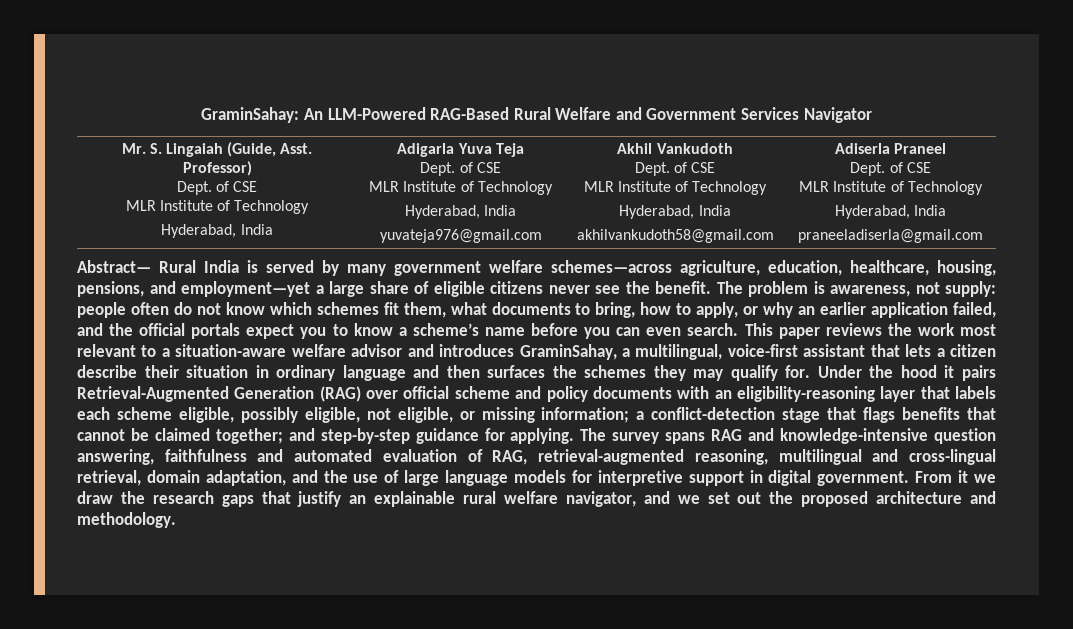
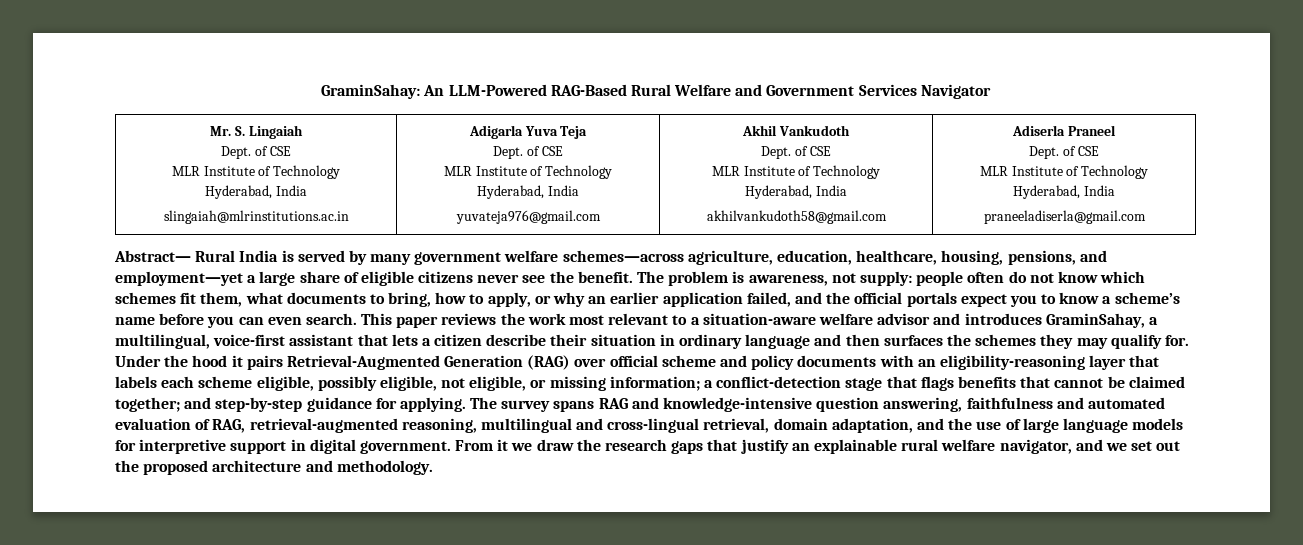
- Mr. S. Lingaiah (Guide, Asst. Professor)
+ Mr. S. Lingaiah
  Dept. of CSE
  MLR Institute of Technology
  Hyderabad, India
+ slingaiah@mlrinstitutions.ac.in

